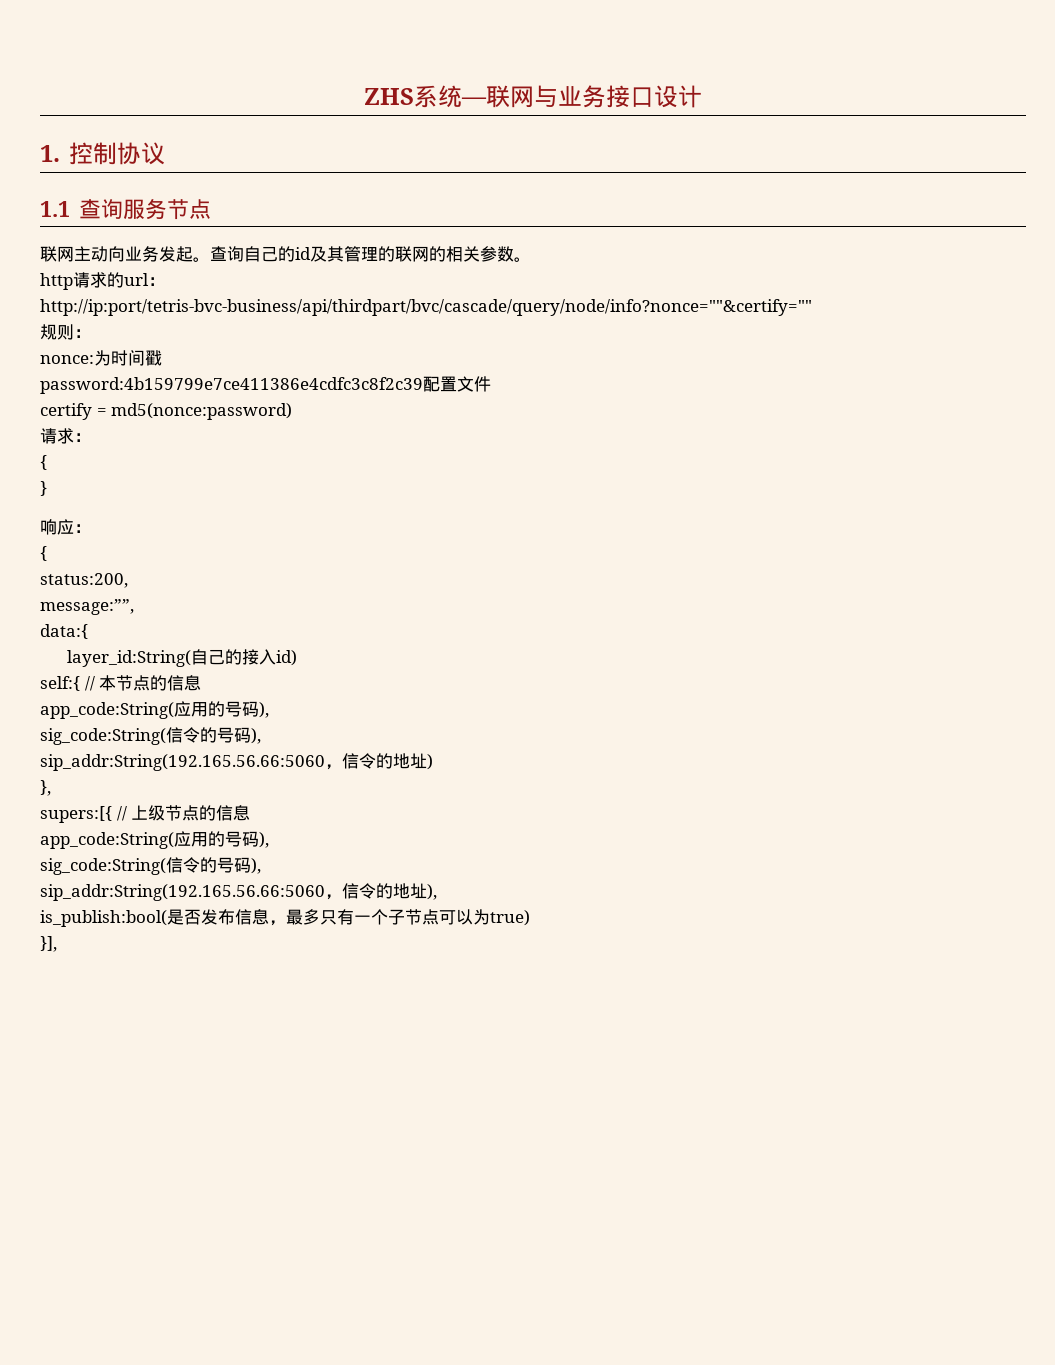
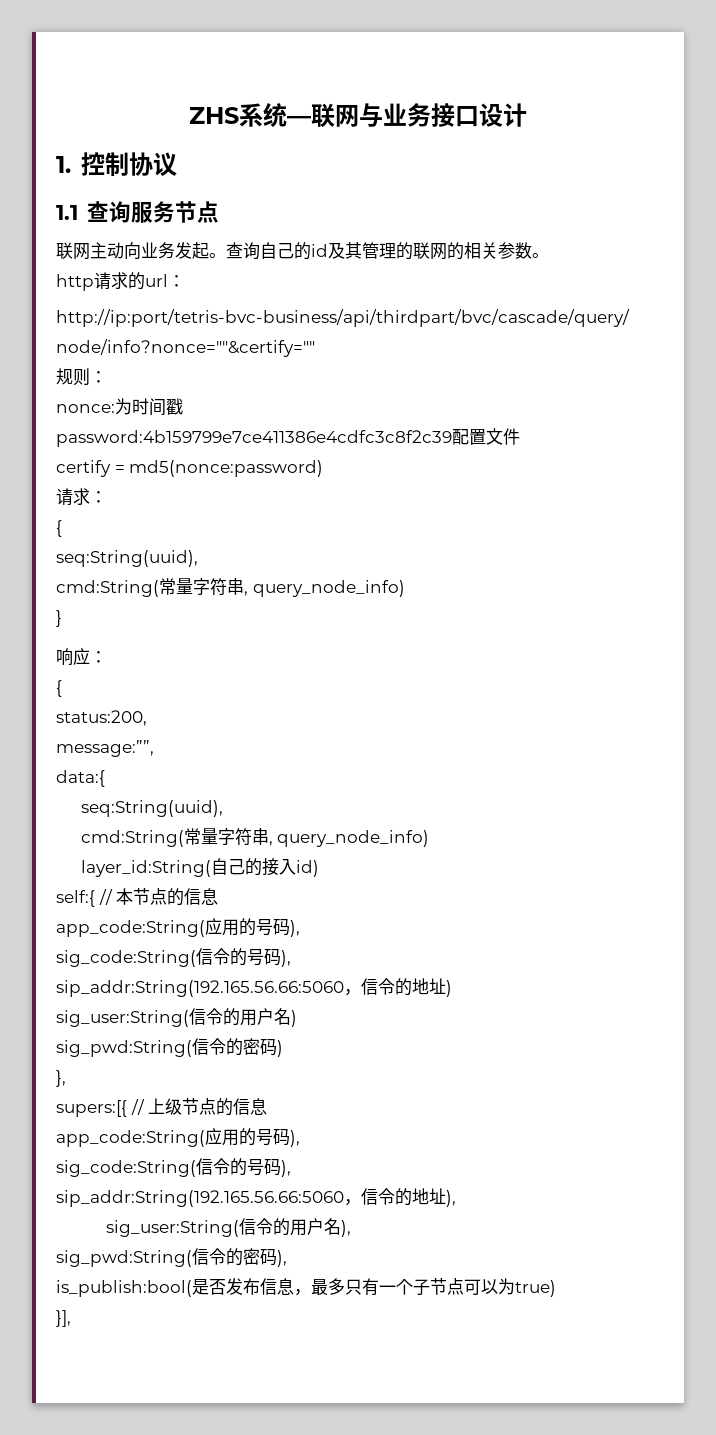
  请求：
  {
+ seq:String(uuid),
+ cmd:String(常量字符串, query_node_info)
  data:{
+ seq:String(uuid),
+ cmd:String(常量字符串, query_node_info)
+ sig_user:String(信令的用户名)
+ sig_pwd:String(信令的密码)
+ sig_user:String(信令的用户名),
+ sig_pwd:String(信令的密码),

